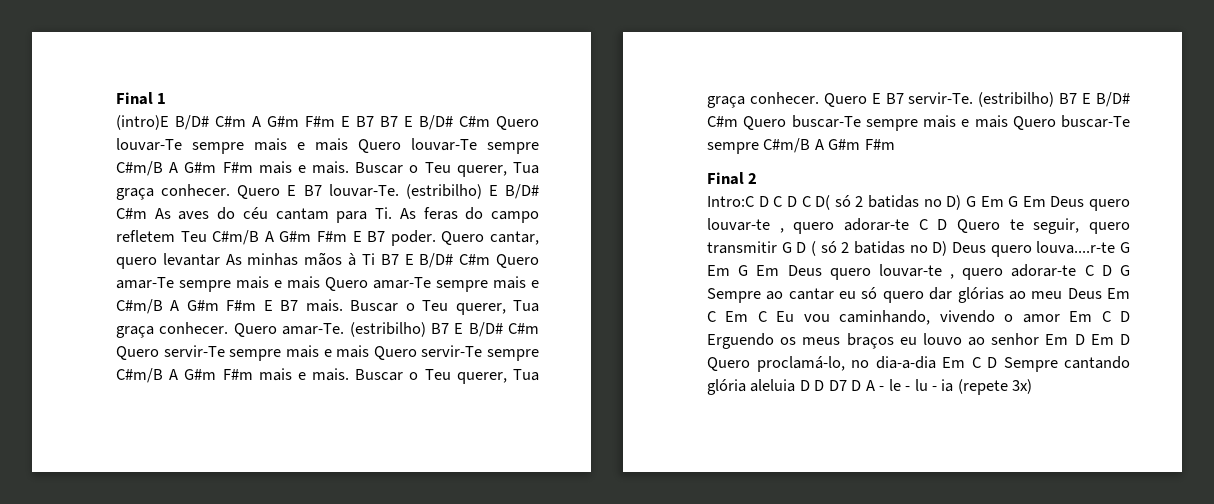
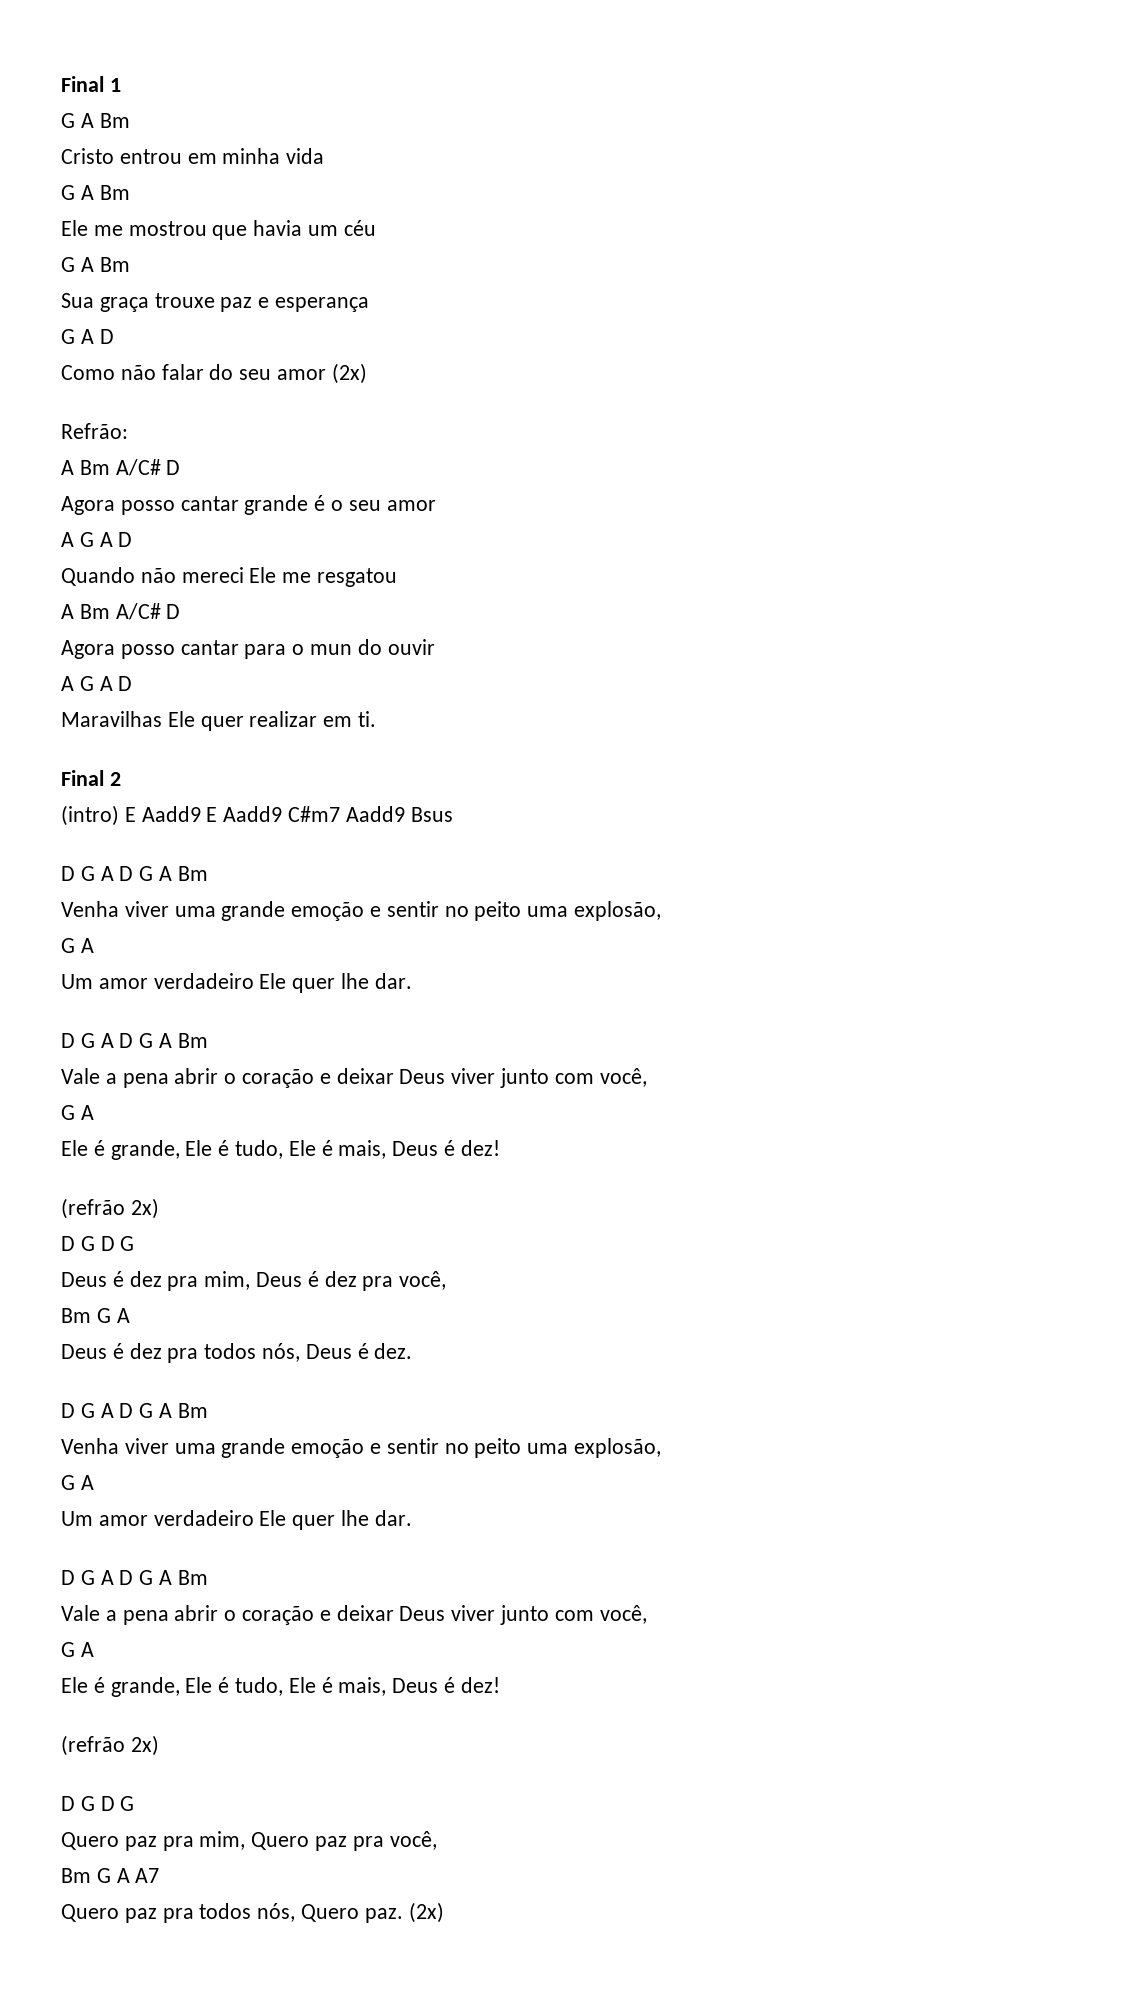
  Final 1
- (intro)E B/D# C#m A G#m F#m E B7 B7 E B/D# C#m Quero louvar-Te sempre mais e mais Quero louvar-Te sempre C#m/B A G#m F#m mais e mais. Buscar o Teu querer, Tua graça conhecer. Quero E B7 louvar-Te. (estribilho) E B/D# C#m As aves do céu cantam para Ti. As feras do campo refletem Teu C#m/B A G#m F#m E B7 poder. Quero cantar, quero levantar As minhas mãos à Ti B7 E B/D# C#m Quero amar-Te sempre mais e mais Quero amar-Te sempre mais e C#m/B A G#m F#m E B7 mais. Buscar o Teu querer, Tua graça conhecer. Quero amar-Te. (estribilho) B7 E B/D# C#m Quero servir-Te sempre mais e mais Quero servir-Te sempre C#m/B A G#m F#m mais e mais. Buscar o Teu querer, Tua graça conhecer. Quero E B7 servir-Te. (estribilho) B7 E B/D# C#m Quero buscar-Te sempre mais e mais Quero buscar-Te sempre C#m/B A G#m F#m
+ G A Bm
+ Cristo entrou em minha vida
+ G A Bm
+ Ele me mostrou que havia um céu
+ G A Bm
+ Sua graça trouxe paz e esperança
+ G A D
+ Como não falar do seu amor (2x)
+ Refrão:
+ A Bm A/C# D
+ Agora posso cantar grande é o seu amor
+ A G A D
+ Quando não mereci Ele me resgatou
+ A Bm A/C# D
+ Agora posso cantar para o mun do ouvir
+ A G A D
+ Maravilhas Ele quer realizar em ti.
  Final 2
- Intro:C D C D C D( só 2 batidas no D) G Em G Em Deus quero louvar-te , quero adorar-te C D Quero te seguir, quero transmitir G D ( só 2 batidas no D) Deus quero louva....r-te G Em G Em Deus quero louvar-te , quero adorar-te C D G Sempre ao cantar eu só quero dar glórias ao meu Deus Em C Em C Eu vou caminhando, vivendo o amor Em C D Erguendo os meus braços eu louvo ao senhor Em D Em D Quero proclamá-lo, no dia-a-dia Em C D Sempre cantando glória aleluia D D D7 D A - le - lu - ia (repete 3x)
+ (intro) E Aadd9 E Aadd9 C#m7 Aadd9 Bsus
+ D G A D G A Bm
+ Venha viver uma grande emoção e sentir no peito uma explosão,
+ G A
+ Um amor verdadeiro Ele quer lhe dar.
+ D G A D G A Bm
+ Vale a pena abrir o coração e deixar Deus viver junto com você,
+ G A
+ Ele é grande, Ele é tudo, Ele é mais, Deus é dez!
+ (refrão 2x)
+ D G D G
+ Deus é dez pra mim, Deus é dez pra você,
+ Bm G A
+ Deus é dez pra todos nós, Deus é dez.
+ D G A D G A Bm
+ Venha viver uma grande emoção e sentir no peito uma explosão,
+ G A
+ Um amor verdadeiro Ele quer lhe dar.
+ D G A D G A Bm
+ Vale a pena abrir o coração e deixar Deus viver junto com você,
+ G A
+ Ele é grande, Ele é tudo, Ele é mais, Deus é dez!
+ (refrão 2x)
+ D G D G
+ Quero paz pra mim, Quero paz pra você,
+ Bm G A A7
+ Quero paz pra todos nós, Quero paz. (2x)

